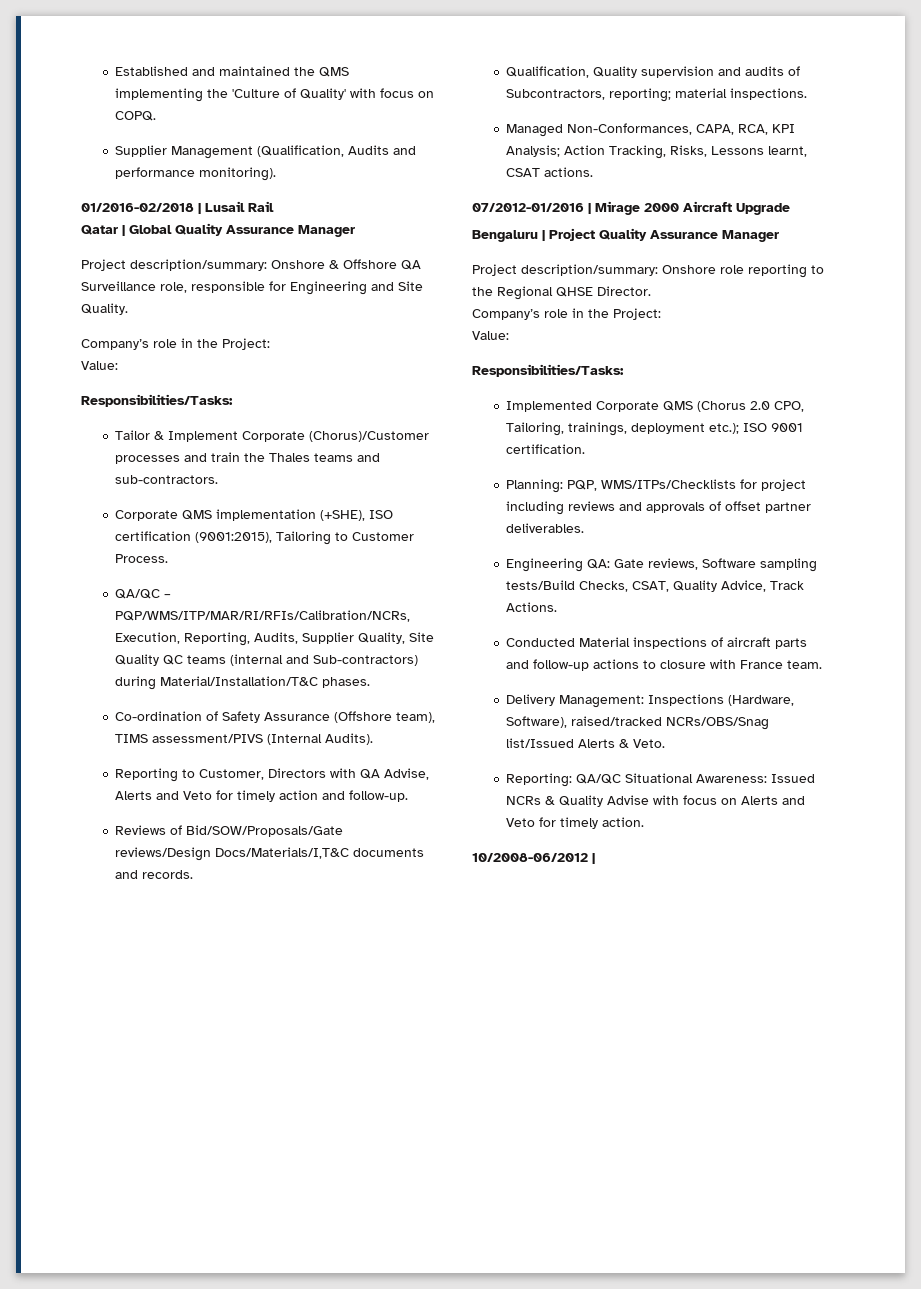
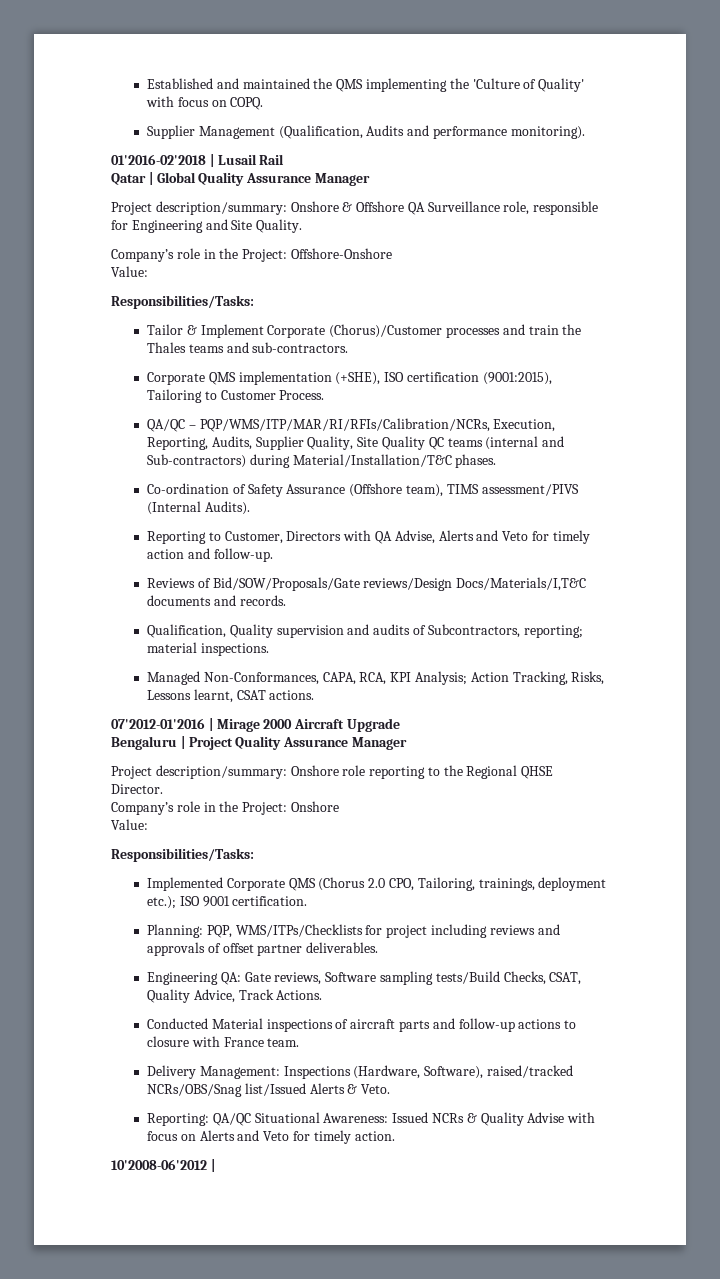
- 01/2016-02/2018 | Lusail Rail
+ 01'2016-02'2018 | Lusail Rail
  Project description/summary: Onshore & Offshore QA Surveillance role, responsible for Engineering and Site Quality.
- Company’s role in the Project:
+ Company’s role in the Project: Offshore-Onshore
- 07/2012-01/2016 | Mirage 2000 Aircraft Upgrade
+ 07'2012-01'2016 | Mirage 2000 Aircraft Upgrade
  Project description/summary: Onshore role reporting to the Regional QHSE Director.
- Company’s role in the Project:
+ Company’s role in the Project: Onshore
- 10/2008-06/2012 |
+ 10'2008-06'2012 |

